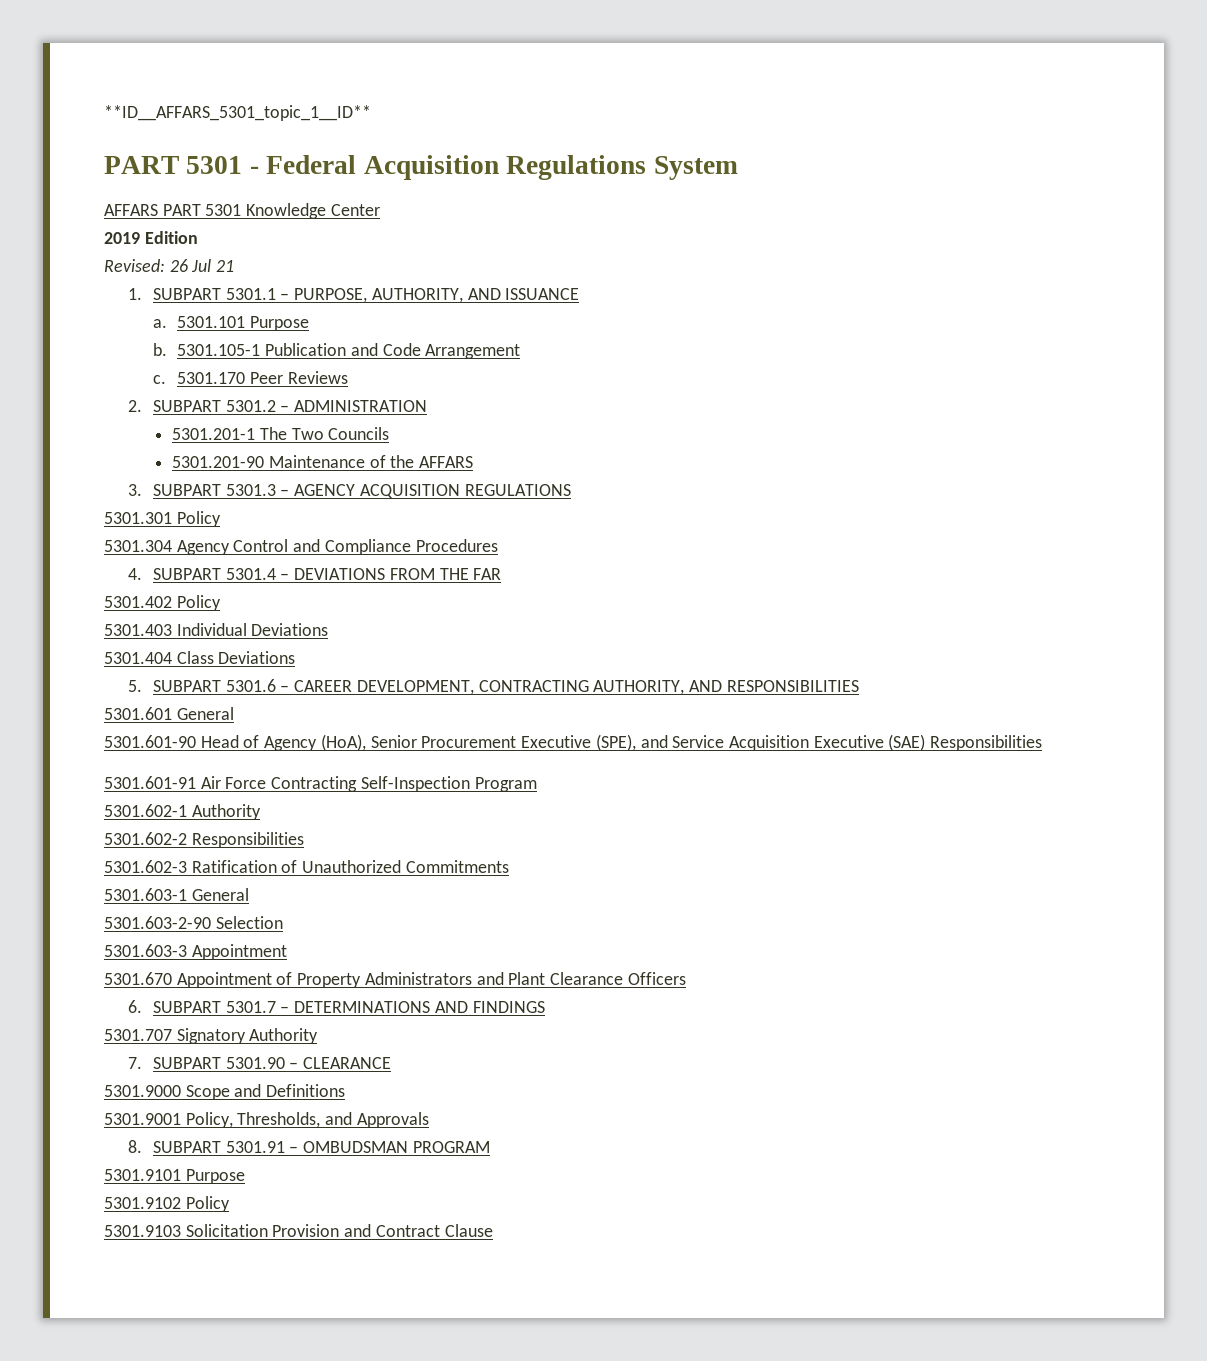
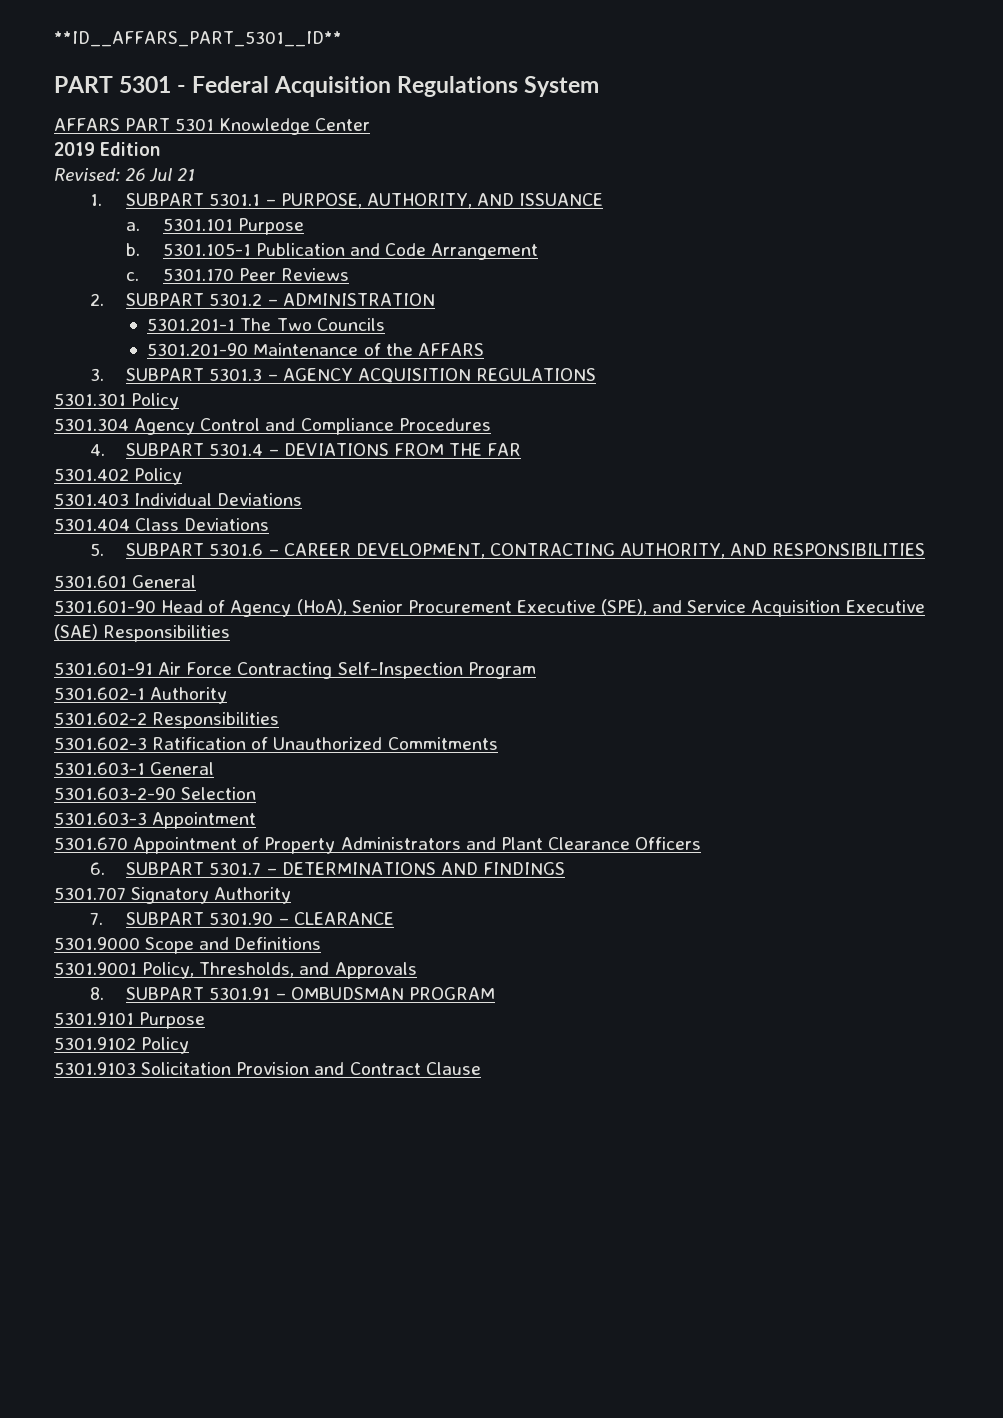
- **ID__AFFARS_5301_topic_1__ID**
+ **ID__AFFARS_PART_5301__ID**

